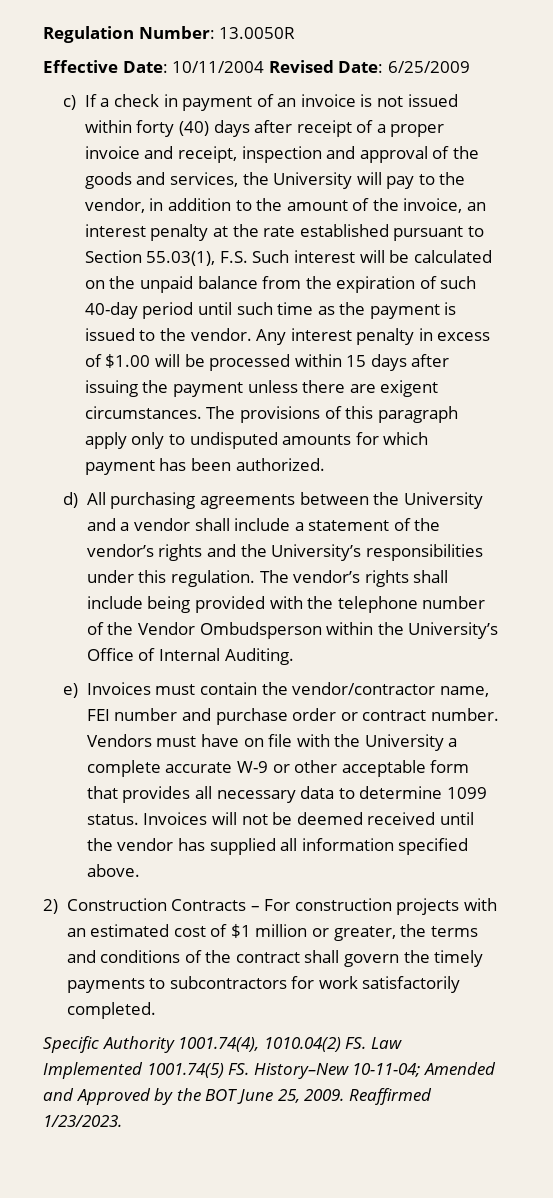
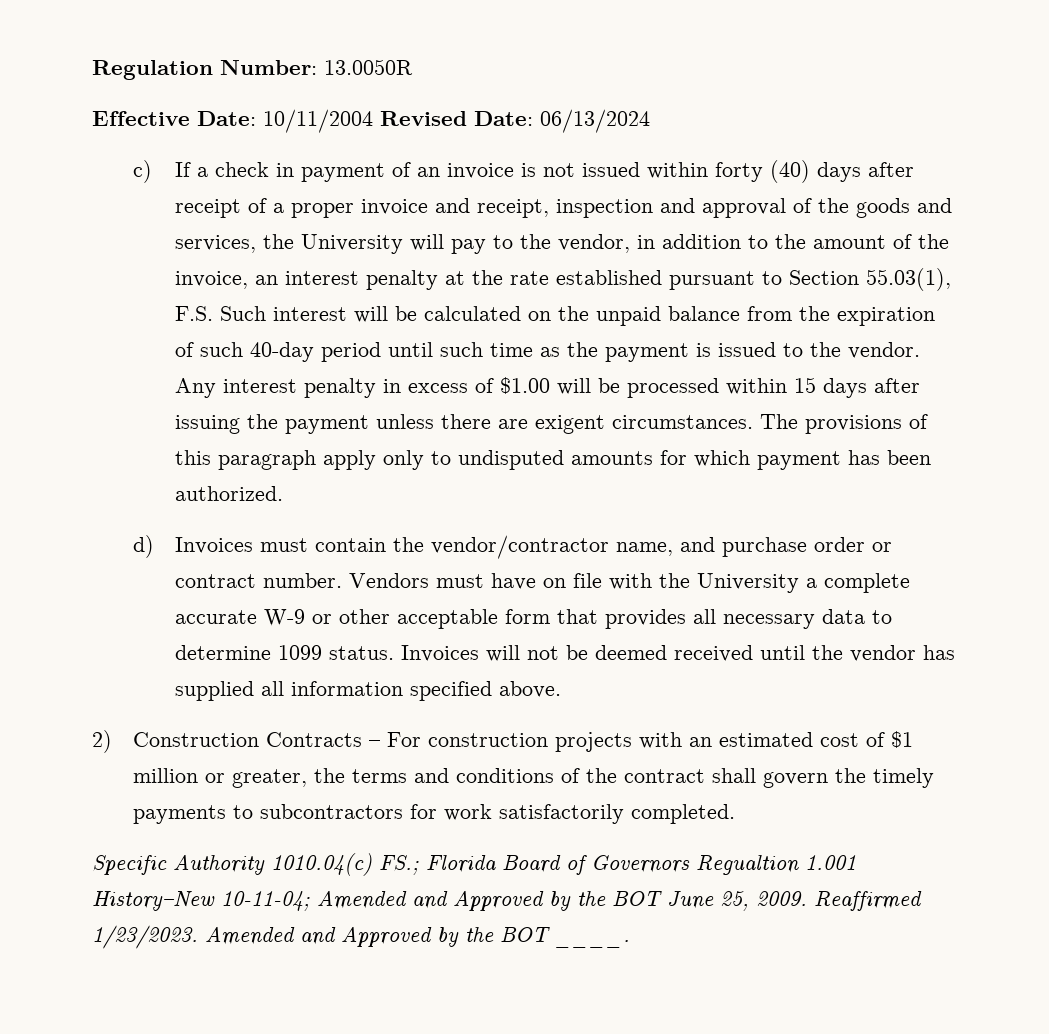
- Effective Date: 10/11/2004 Revised Date: 6/25/2009
+ Effective Date: 10/11/2004 Revised Date: 06/13/2024
- d) All purchasing agreements between the University and a vendor shall include a statement of the vendor’s rights and the University’s responsibilities under this regulation. The vendor’s rights shall include being provided with the telephone number of the Vendor Ombudsperson within the University’s Office of Internal Auditing.
- e) Invoices must contain the vendor/contractor name, FEI number and purchase order or contract number.
+ d) Invoices must contain the vendor/contractor name, and purchase order or contract number.
- Specific Authority 1001.74(4), 1010.04(2) FS. Law Implemented 1001.74(5) FS. History–New 10-11-04; Amended and Approved by the BOT June 25, 2009.
+ Specific Authority 1010.04(c) FS.; Florida Board of Governors Regualtion 1.001 History–New 10-11-04; Amended and Approved by the BOT June 25, 2009.
+ Amended and Approved by the BOT ____.

